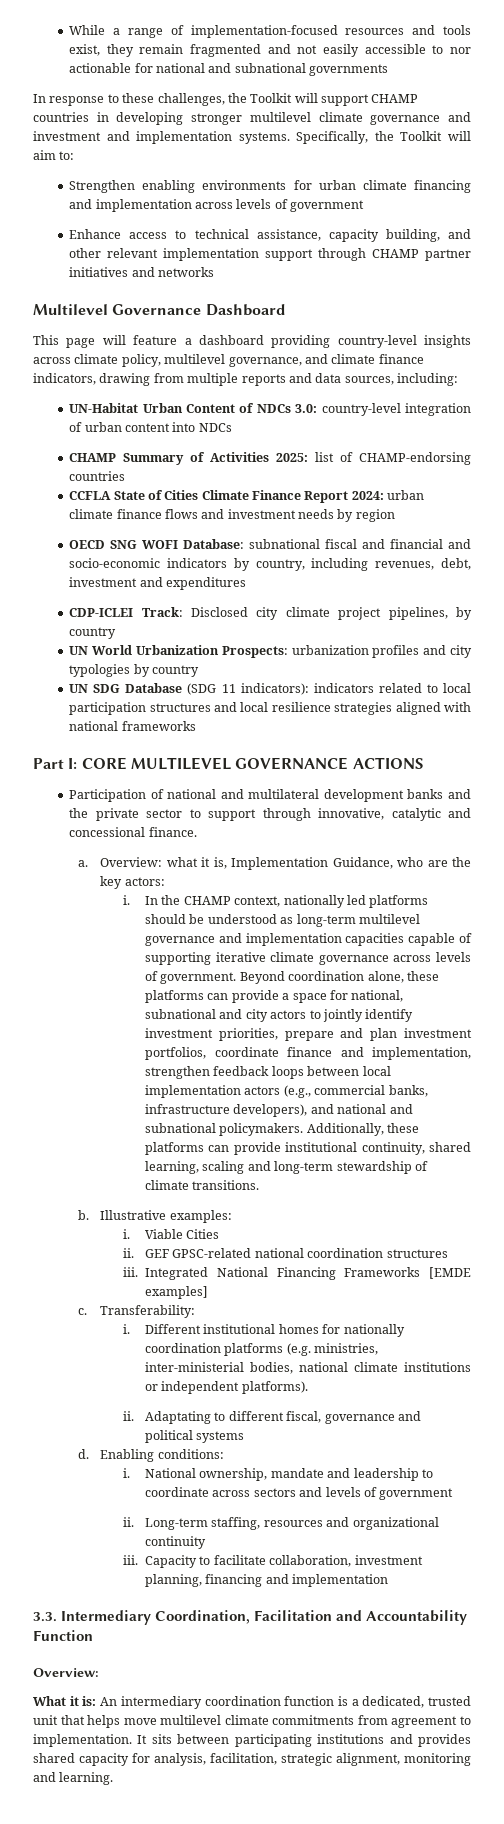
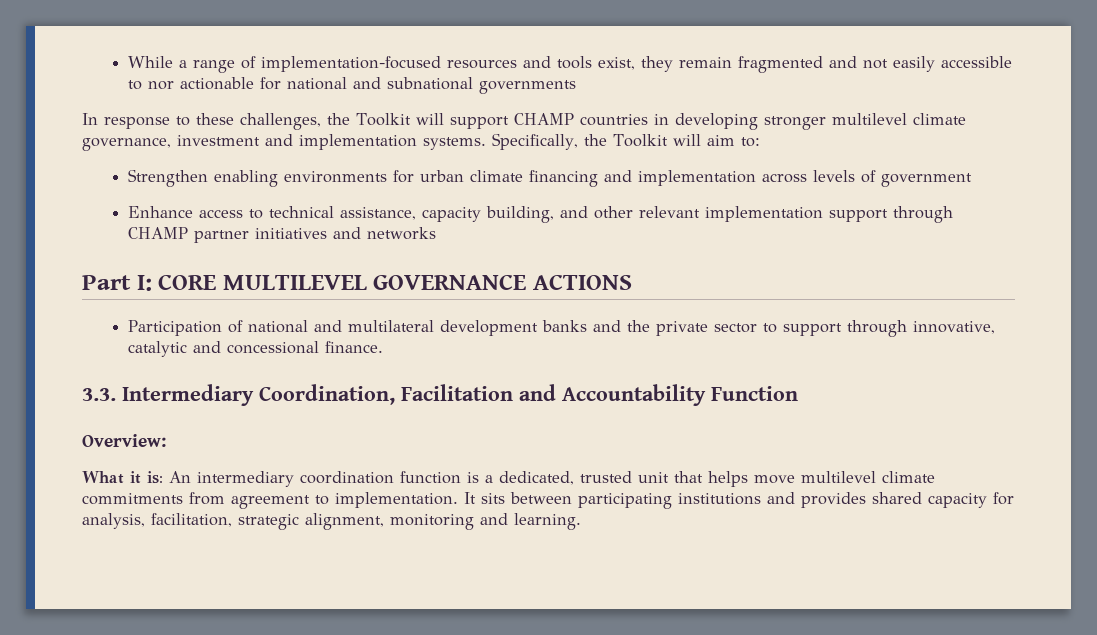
- In response to these challenges, the Toolkit will support CHAMP countries in developing stronger multilevel climate governance and investment and implementation systems.
+ In response to these challenges, the Toolkit will support CHAMP countries in developing stronger multilevel climate governance, investment and implementation systems.
- Multilevel Governance Dashboard
- This page will feature a dashboard providing country-level insights across climate policy, multilevel governance, and climate finance indicators, drawing from multiple reports and data sources, including:
- UN-Habitat Urban Content of NDCs 3.0: country-level integration of urban content into NDCs
- CHAMP Summary of Activities 2025: list of CHAMP-endorsing countries
- CCFLA State of Cities Climate Finance Report 2024: urban climate finance flows and investment needs by region
- OECD SNG WOFI Database: subnational fiscal and financial and socio-economic indicators by country, including revenues, debt, investment and expenditures
- CDP-ICLEI Track: Disclosed city climate project pipelines, by country
- UN World Urbanization Prospects: urbanization profiles and city typologies by country
- UN SDG Database (SDG 11 indicators): indicators related to local participation structures and local resilience strategies aligned with national frameworks
- a. Overview: what it is, Implementation Guidance, who are the key actors:
- i. In the CHAMP context, nationally led platforms should be understood as long-term multilevel governance and implementation capacities capable of supporting iterative climate governance across levels of government. Beyond coordination alone, these platforms can provide a space for national, subnational and city actors to jointly identify investment priorities, prepare and plan investment portfolios, coordinate finance and implementation, strengthen feedback loops between local implementation actors (e.g., commercial banks, infrastructure developers), and national and subnational policymakers. Additionally, these platforms can provide institutional continuity, shared learning, scaling and long-term stewardship of climate transitions.
- b. Illustrative examples:
- i. Viable Cities
- ii. GEF GPSC-related national coordination structures
- iii. Integrated National Financing Frameworks [EMDE examples]
- c. Transferability:
- i. Different institutional homes for nationally coordination platforms (e.g. ministries, inter-ministerial bodies, national climate institutions or independent platforms).
- ii. Adaptating to different fiscal, governance and political systems
- d. Enabling conditions:
- i. National ownership, mandate and leadership to coordinate across sectors and levels of government
- ii. Long-term staffing, resources and organizational continuity
- iii. Capacity to facilitate collaboration, investment planning, financing and implementation

